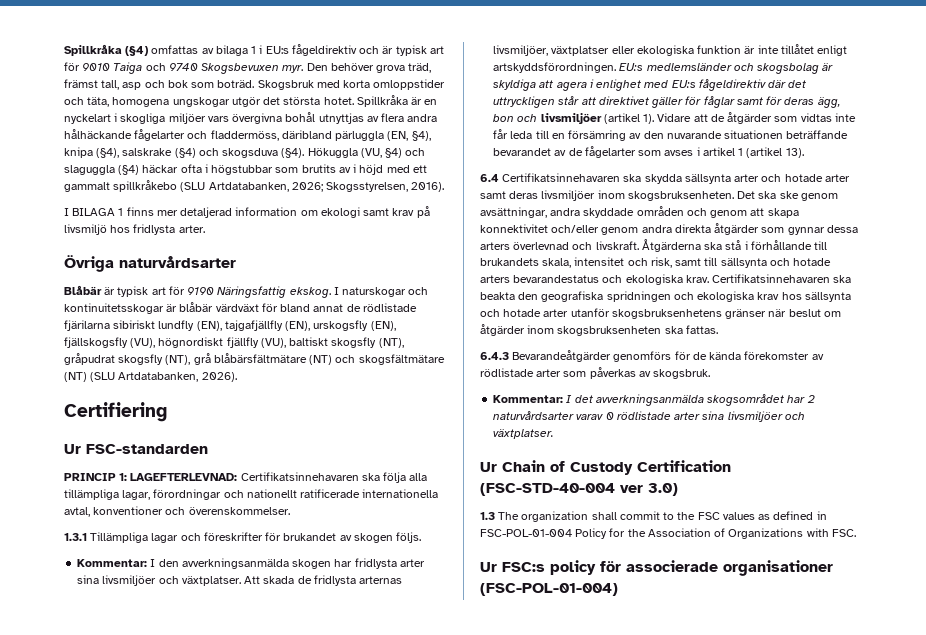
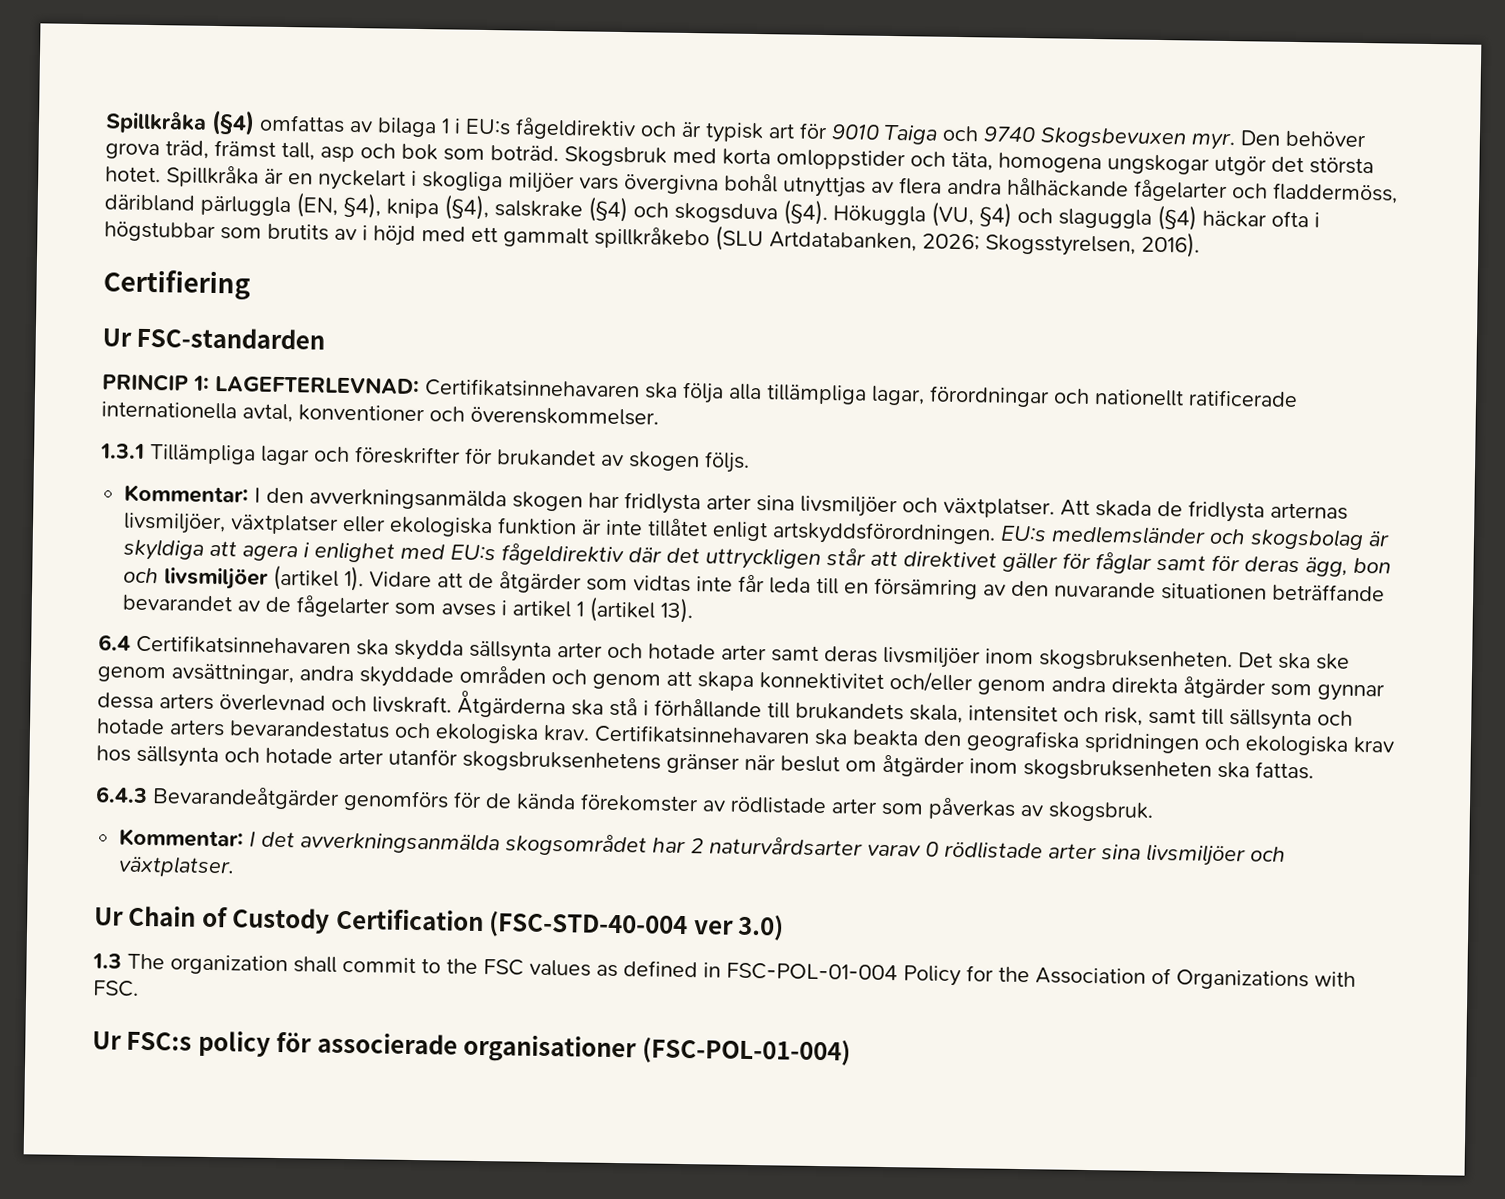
- I BILAGA 1 finns mer detaljerad information om ekologi samt krav på livsmiljö hos fridlysta arter.
- Övriga naturvårdsarter
- Blåbär är typisk art för 9190 Näringsfattig ekskog. I naturskogar och kontinuitetsskogar är blåbär värdväxt för bland annat de rödlistade fjärilarna sibiriskt lundfly (EN), tajgafjällfly (EN), urskogsfly (EN), fjällskogsfly (VU), högnordiskt fjällfly (VU), baltiskt skogsfly (NT), gråpudrat skogsfly (NT), grå blåbärsfältmätare (NT) och skogsfältmätare (NT) (SLU Artdatabanken, 2026).

